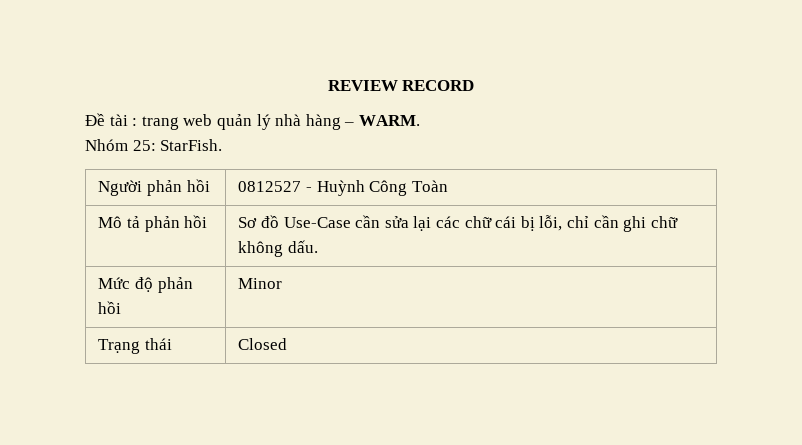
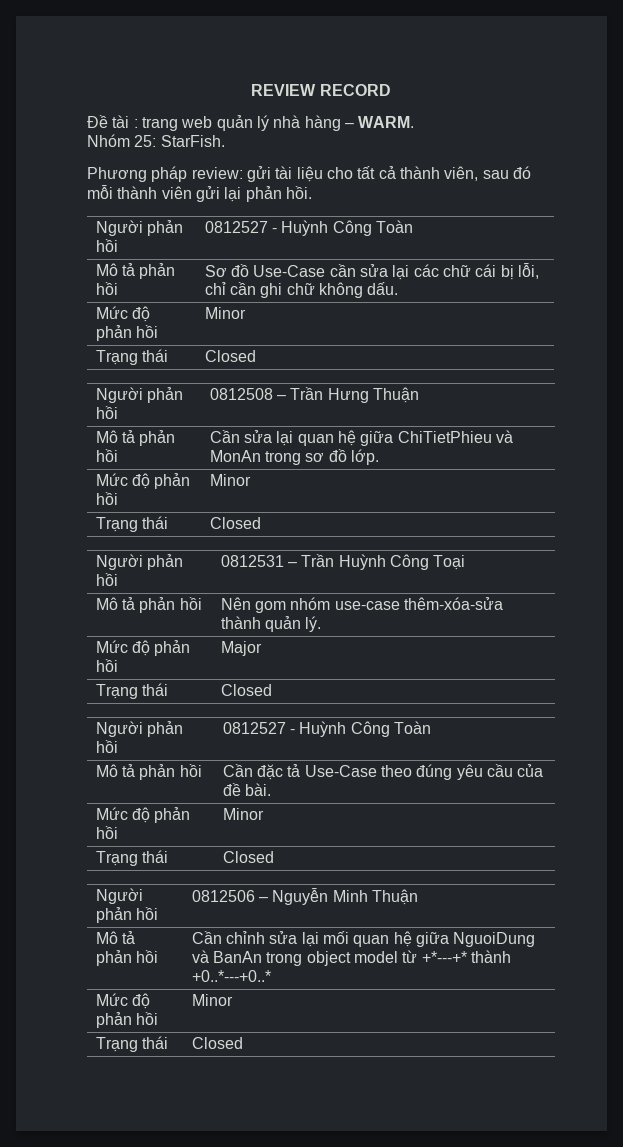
+ Phương pháp review: gửi tài liệu cho tất cả thành viên, sau đó mỗi thành viên gửi lại phản hồi.
+ Người phản hồi | 0812508 – Trần Hưng Thuận
+ Mô tả phản hồi | Cần sửa lại quan hệ giữa ChiTietPhieu và MonAn trong sơ đồ lớp.
+ Mức độ phản hồi | Minor
+ Trạng thái | Closed
+ Người phản hồi | 0812531 – Trần Huỳnh Công Toại
+ Mô tả phản hồi | Nên gom nhóm use-case thêm-xóa-sửa thành quản lý.
+ Mức độ phản hồi | Major
+ Trạng thái | Closed
+ Người phản hồi | 0812527 - Huỳnh Công Toàn
+ Mô tả phản hồi | Cần đặc tả Use-Case theo đúng yêu cầu của đề bài.
+ Mức độ phản hồi | Minor
+ Trạng thái | Closed
+ Người phản hồi | 0812506 – Nguyễn Minh Thuận
+ Mô tả phản hồi | Cần chỉnh sửa lại mối quan hệ giữa NguoiDung và BanAn trong object model từ +*---+* thành +0..*---+0..*
+ Mức độ phản hồi | Minor
+ Trạng thái | Closed

